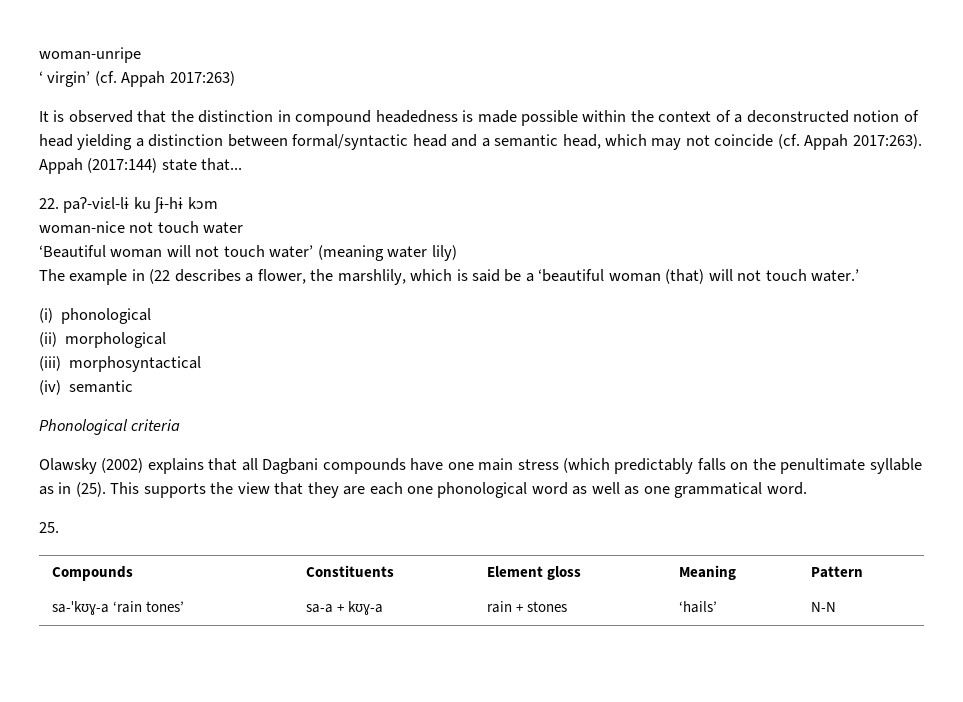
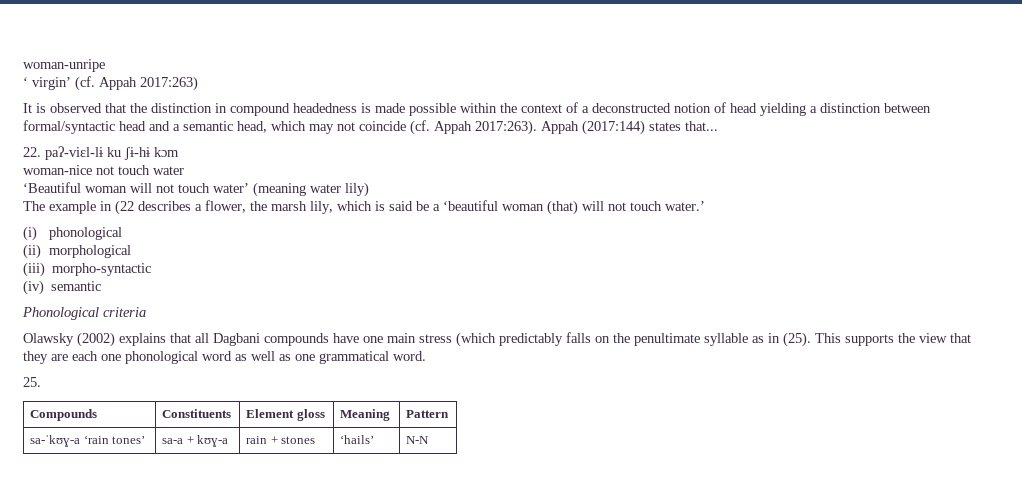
- Appah (2017:144) state that...
+ Appah (2017:144) states that...
- The example in (22 describes a flower, the marshlily, which is said be a ‘beautiful woman (that) will not touch water.’
+ The example in (22 describes a flower, the marsh lily, which is said be a ‘beautiful woman (that) will not touch water.’
- (iii) morphosyntactical
+ (iii) morpho-syntactic

